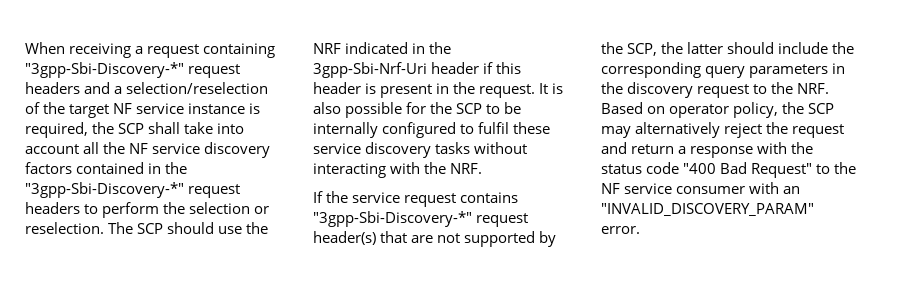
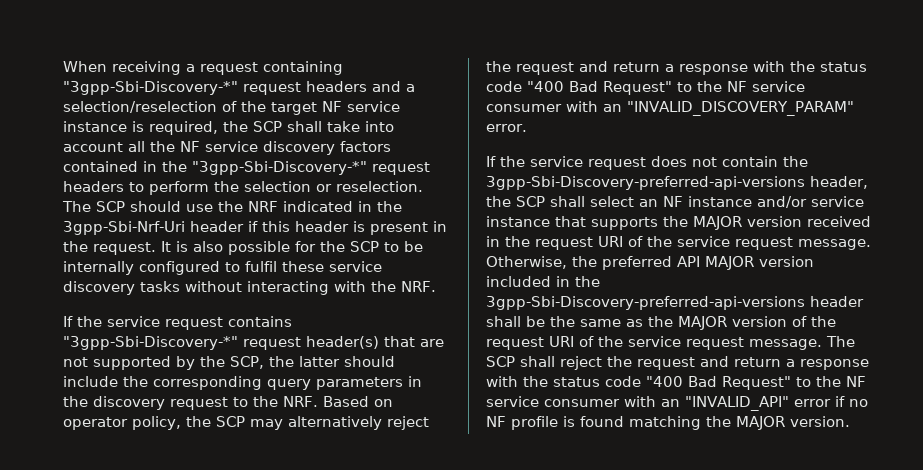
+ If the service request does not contain the 3gpp-Sbi-Discovery-preferred-api-versions header, the SCP shall select an NF instance and/or service instance that supports the MAJOR version received in the request URI of the service request message. Otherwise, the preferred API MAJOR version included in the 3gpp-Sbi-Discovery-preferred-api-versions header shall be the same as the MAJOR version of the request URI of the service request message. The SCP shall reject the request and return a response with the status code "400 Bad Request" to the NF service consumer with an "INVALID_API" error if no NF profile is found matching the MAJOR version.

